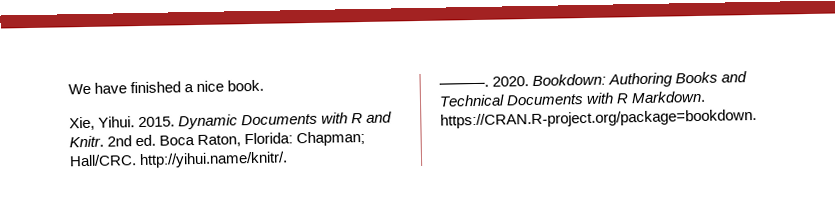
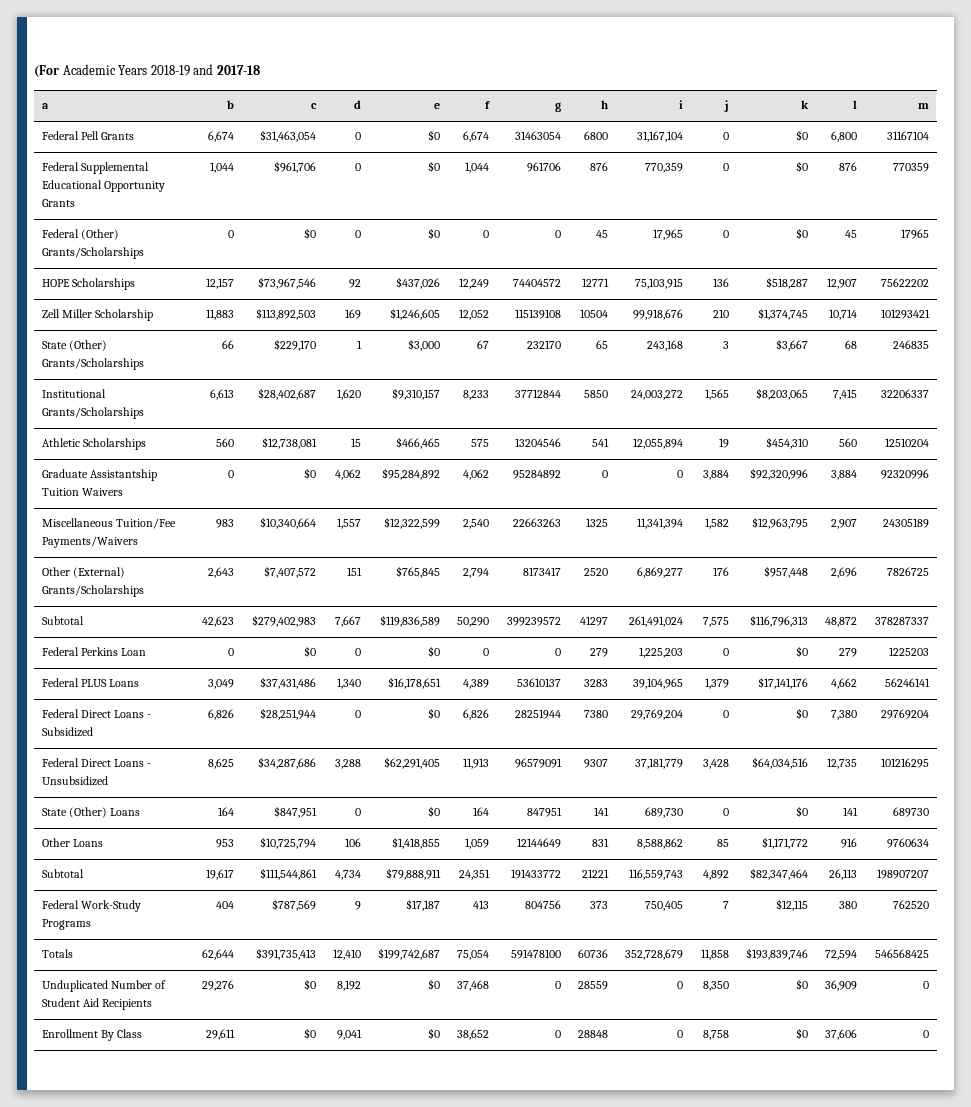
- We have finished a nice book.
- Xie, Yihui. 2015. Dynamic Documents with R and Knitr. 2nd ed. Boca Raton, Florida: Chapman; Hall/CRC. http://yihui.name/knitr/.
- ———. 2020. Bookdown: Authoring Books and Technical Documents with R Markdown. https://CRAN.R-project.org/package=bookdown.
+ (For Academic Years 2018-19 and 2017-18
+ a | b | c | d | e | f | g | h | i | j | k | l | m
+ Federal Pell Grants | 6,674 | $31,463,054 | 0 | $0 | 6,674 | 31463054 | 6800 | 31,167,104 | 0 | $0 | 6,800 | 31167104
+ Federal Supplemental Educational Opportunity Grants | 1,044 | $961,706 | 0 | $0 | 1,044 | 961706 | 876 | 770,359 | 0 | $0 | 876 | 770359
+ Federal (Other) Grants/Scholarships | 0 | $0 | 0 | $0 | 0 | 0 | 45 | 17,965 | 0 | $0 | 45 | 17965
+ HOPE Scholarships | 12,157 | $73,967,546 | 92 | $437,026 | 12,249 | 74404572 | 12771 | 75,103,915 | 136 | $518,287 | 12,907 | 75622202
+ Zell Miller Scholarship | 11,883 | $113,892,503 | 169 | $1,246,605 | 12,052 | 115139108 | 10504 | 99,918,676 | 210 | $1,374,745 | 10,714 | 101293421
+ State (Other) Grants/Scholarships | 66 | $229,170 | 1 | $3,000 | 67 | 232170 | 65 | 243,168 | 3 | $3,667 | 68 | 246835
+ Institutional Grants/Scholarships | 6,613 | $28,402,687 | 1,620 | $9,310,157 | 8,233 | 37712844 | 5850 | 24,003,272 | 1,565 | $8,203,065 | 7,415 | 32206337
+ Athletic Scholarships | 560 | $12,738,081 | 15 | $466,465 | 575 | 13204546 | 541 | 12,055,894 | 19 | $454,310 | 560 | 12510204
+ Graduate Assistantship Tuition Waivers | 0 | $0 | 4,062 | $95,284,892 | 4,062 | 95284892 | 0 | 0 | 3,884 | $92,320,996 | 3,884 | 92320996
+ Miscellaneous Tuition/Fee Payments/Waivers | 983 | $10,340,664 | 1,557 | $12,322,599 | 2,540 | 22663263 | 1325 | 11,341,394 | 1,582 | $12,963,795 | 2,907 | 24305189
+ Other (External) Grants/Scholarships | 2,643 | $7,407,572 | 151 | $765,845 | 2,794 | 8173417 | 2520 | 6,869,277 | 176 | $957,448 | 2,696 | 7826725
+ Subtotal | 42,623 | $279,402,983 | 7,667 | $119,836,589 | 50,290 | 399239572 | 41297 | 261,491,024 | 7,575 | $116,796,313 | 48,872 | 378287337
+ Federal Perkins Loan | 0 | $0 | 0 | $0 | 0 | 0 | 279 | 1,225,203 | 0 | $0 | 279 | 1225203
+ Federal PLUS Loans | 3,049 | $37,431,486 | 1,340 | $16,178,651 | 4,389 | 53610137 | 3283 | 39,104,965 | 1,379 | $17,141,176 | 4,662 | 56246141
+ Federal Direct Loans - Subsidized | 6,826 | $28,251,944 | 0 | $0 | 6,826 | 28251944 | 7380 | 29,769,204 | 0 | $0 | 7,380 | 29769204
+ Federal Direct Loans - Unsubsidized | 8,625 | $34,287,686 | 3,288 | $62,291,405 | 11,913 | 96579091 | 9307 | 37,181,779 | 3,428 | $64,034,516 | 12,735 | 101216295
+ State (Other) Loans | 164 | $847,951 | 0 | $0 | 164 | 847951 | 141 | 689,730 | 0 | $0 | 141 | 689730
+ Other Loans | 953 | $10,725,794 | 106 | $1,418,855 | 1,059 | 12144649 | 831 | 8,588,862 | 85 | $1,171,772 | 916 | 9760634
+ Subtotal | 19,617 | $111,544,861 | 4,734 | $79,888,911 | 24,351 | 191433772 | 21221 | 116,559,743 | 4,892 | $82,347,464 | 26,113 | 198907207
+ Federal Work-Study Programs | 404 | $787,569 | 9 | $17,187 | 413 | 804756 | 373 | 750,405 | 7 | $12,115 | 380 | 762520
+ Totals | 62,644 | $391,735,413 | 12,410 | $199,742,687 | 75,054 | 591478100 | 60736 | 352,728,679 | 11,858 | $193,839,746 | 72,594 | 546568425
+ Unduplicated Number of Student Aid Recipients | 29,276 | $0 | 8,192 | $0 | 37,468 | 0 | 28559 | 0 | 8,350 | $0 | 36,909 | 0
+ Enrollment By Class | 29,611 | $0 | 9,041 | $0 | 38,652 | 0 | 28848 | 0 | 8,758 | $0 | 37,606 | 0

